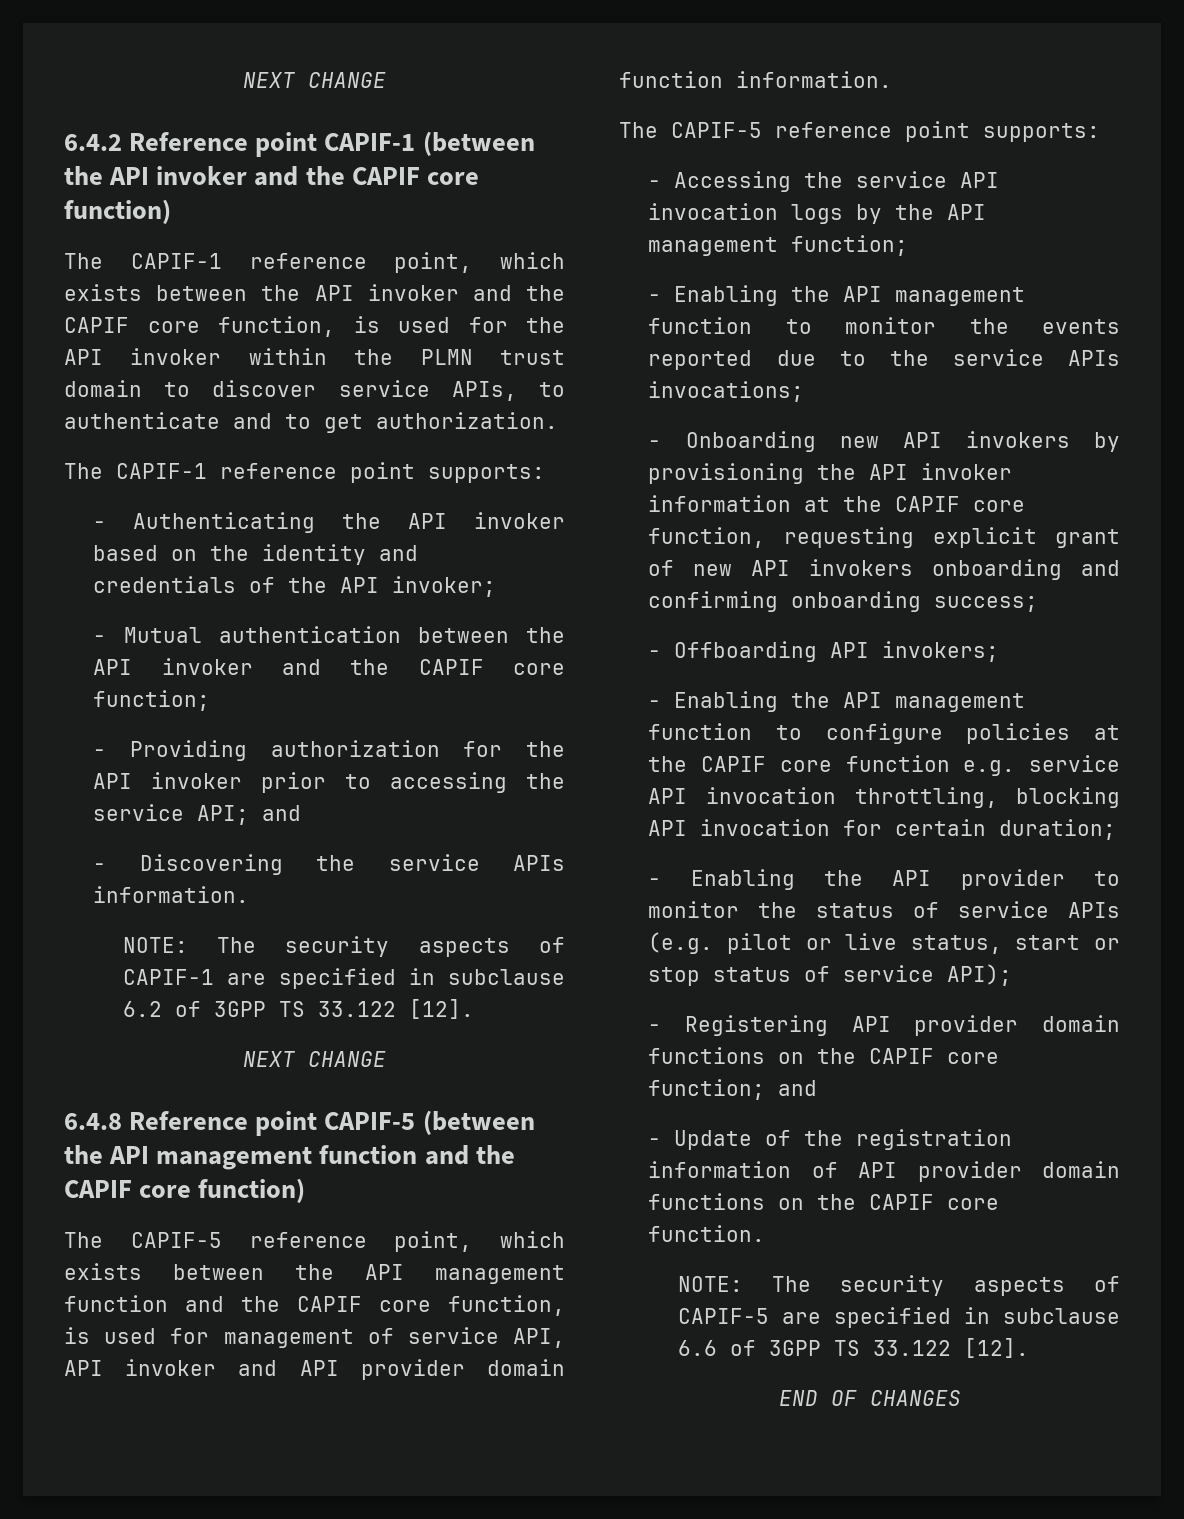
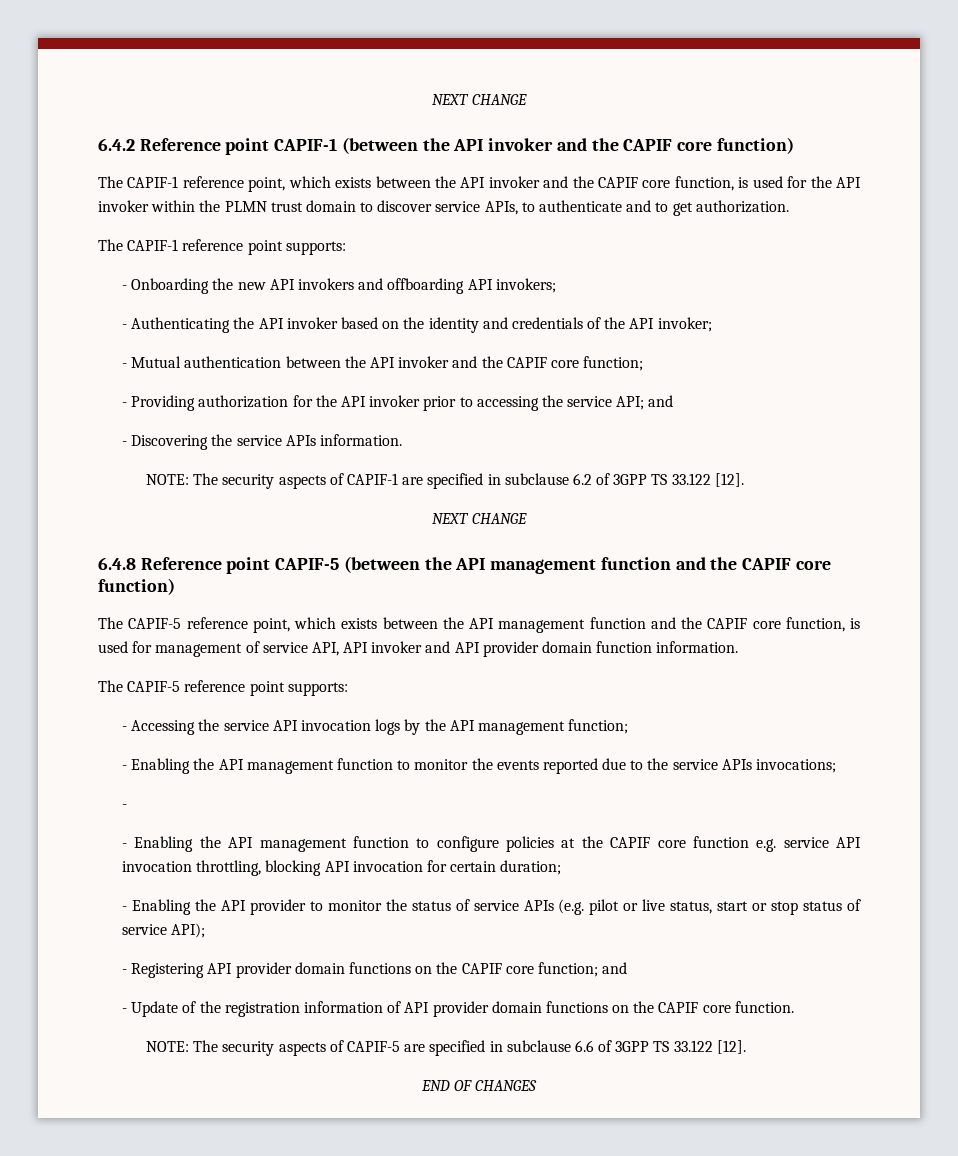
+ - Onboarding the new API invokers and offboarding API invokers;
  - Enabling the API management function to monitor the events reported due to the service APIs invocations;
- - Onboarding new API invokers by provisioning the API invoker information at the CAPIF core function, requesting explicit grant of new API invokers onboarding and confirming onboarding success;
- - Offboarding API invokers;
+ -

